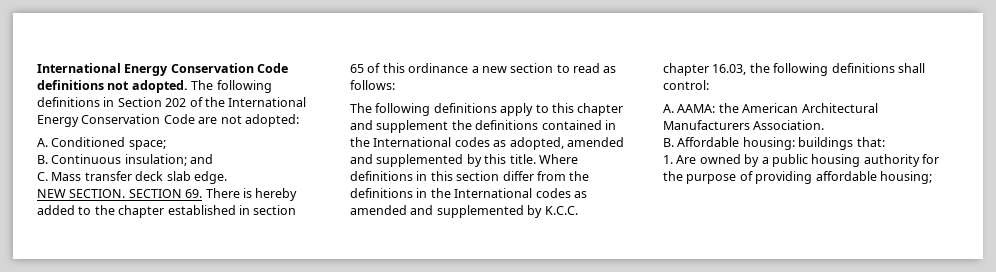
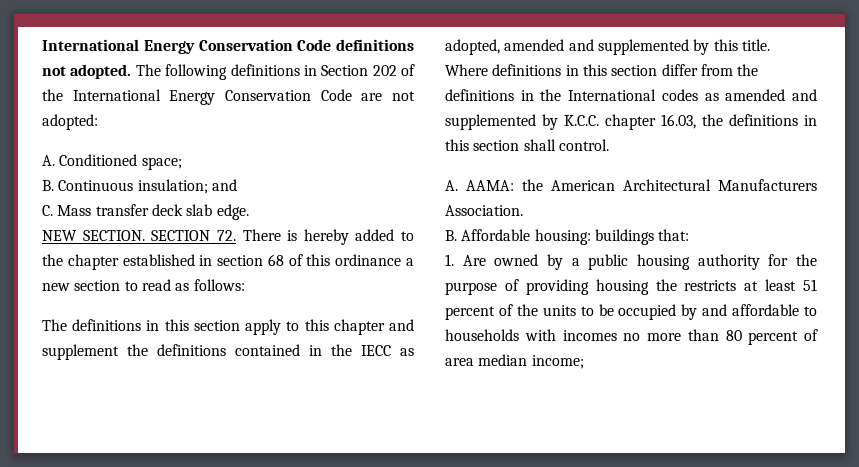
- SECTION 69. There is hereby added to the chapter established in section 65 of this ordinance a new section to read as follows:
+ SECTION 72. There is hereby added to the chapter established in section 68 of this ordinance a new section to read as follows:
- The following definitions apply to this chapter and supplement the definitions contained in the International codes as adopted, amended and supplemented by this title.
+ The definitions in this section apply to this chapter and supplement the definitions contained in the IECC as adopted, amended and supplemented by this title.
- Where definitions in this section differ from the definitions in the International codes as amended and supplemented by K.C.C. chapter 16.03, the following definitions shall control:
+ Where definitions in this section differ from the definitions in the International codes as amended and supplemented by K.C.C. chapter 16.03, the definitions in this section shall control.
- 1. Are owned by a public housing authority for the purpose of providing affordable housing;
+ 1. Are owned by a public housing authority for the purpose of providing housing the restricts at least 51 percent of the units to be occupied by and affordable to households with incomes no more than 80 percent of area median income;

